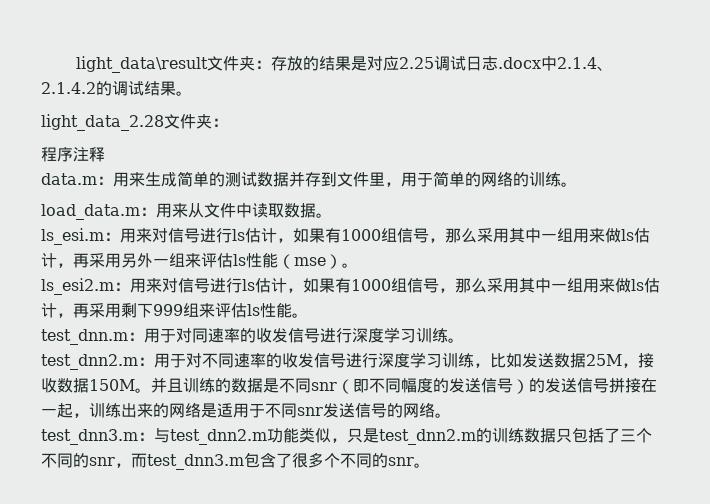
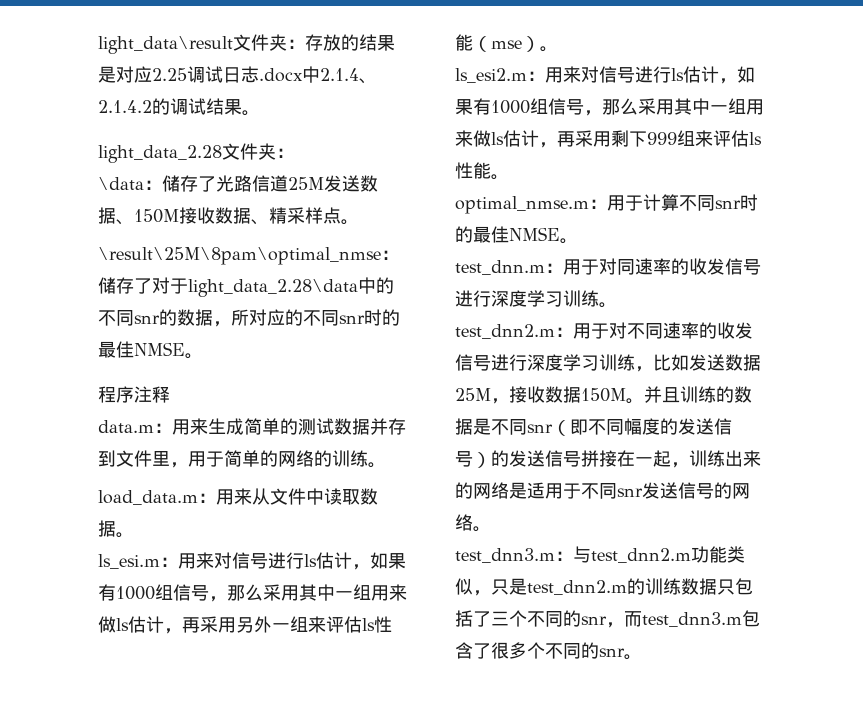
+ \data：储存了光路信道25M发送数据、150M接收数据、精采样点。
+ \result\25M\8pam\optimal_nmse：储存了对于light_data_2.28\data中的不同snr的数据，所对应的不同snr时的最佳NMSE。
+ optimal_nmse.m：用于计算不同snr时的最佳NMSE。

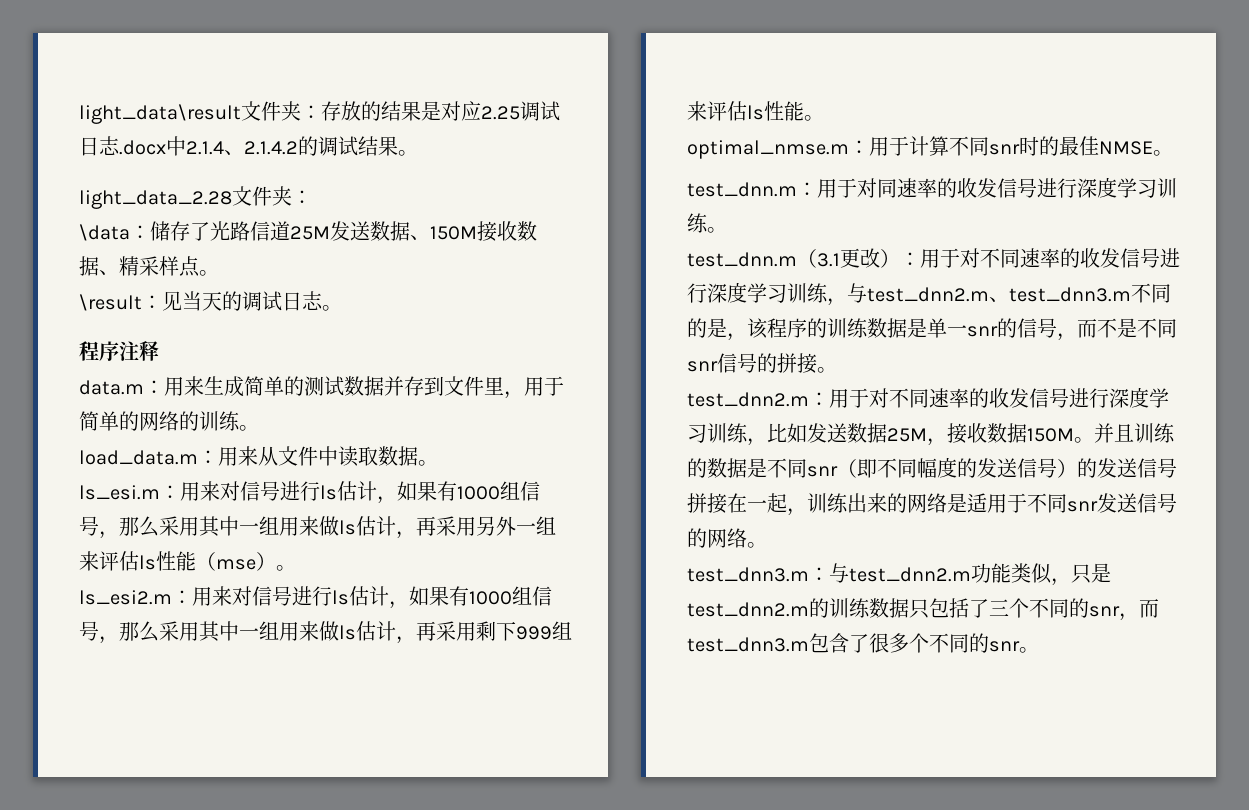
- \result\25M\8pam\optimal_nmse：储存了对于light_data_2.28\data中的不同snr的数据，所对应的不同snr时的最佳NMSE。
+ \result：见当天的调试日志。
+ test_dnn.m（3.1更改）：用于对不同速率的收发信号进行深度学习训练，与test_dnn2.m、test_dnn3.m不同的是，该程序的训练数据是单一snr的信号，而不是不同snr信号的拼接。

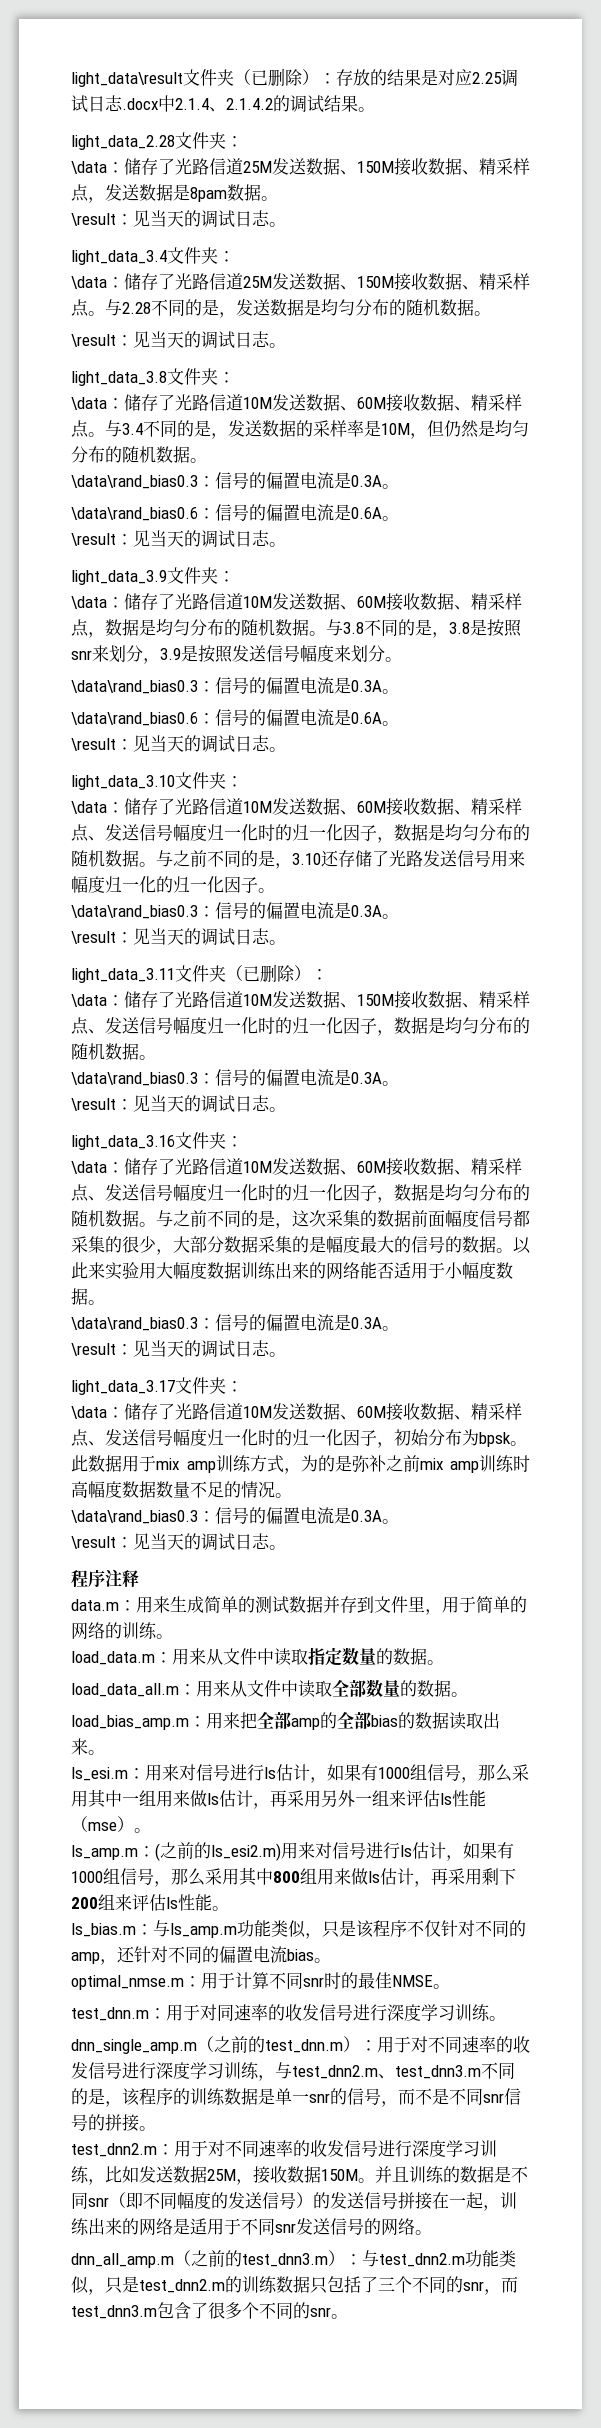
- light_data\result文件夹：存放的结果是对应2.25调试日志.docx中2.1.4、2.1.4.2的调试结果。
+ light_data\result文件夹（已删除）：存放的结果是对应2.25调试日志.docx中2.1.4、2.1.4.2的调试结果。
- \data：储存了光路信道25M发送数据、150M接收数据、精采样点。
+ \data：储存了光路信道25M发送数据、150M接收数据、精采样点，发送数据是8pam数据。
+ \result：见当天的调试日志。
+ light_data_3.4文件夹：
+ \data：储存了光路信道25M发送数据、150M接收数据、精采样点。与2.28不同的是，发送数据是均匀分布的随机数据。
+ \result：见当天的调试日志。
+ light_data_3.8文件夹：
+ \data：储存了光路信道10M发送数据、60M接收数据、精采样点。与3.4不同的是，发送数据的采样率是10M，但仍然是均匀分布的随机数据。
+ \data\rand_bias0.3：信号的偏置电流是0.3A。
+ \data\rand_bias0.6：信号的偏置电流是0.6A。
+ \result：见当天的调试日志。
+ light_data_3.9文件夹：
+ \data：储存了光路信道10M发送数据、60M接收数据、精采样点，数据是均匀分布的随机数据。与3.8不同的是，3.8是按照snr来划分，3.9是按照发送信号幅度来划分。
+ \data\rand_bias0.3：信号的偏置电流是0.3A。
+ \data\rand_bias0.6：信号的偏置电流是0.6A。
+ \result：见当天的调试日志。
+ light_data_3.10文件夹：
+ \data：储存了光路信道10M发送数据、60M接收数据、精采样点、发送信号幅度归一化时的归一化因子，数据是均匀分布的随机数据。与之前不同的是，3.10还存储了光路发送信号用来幅度归一化的归一化因子。
+ \data\rand_bias0.3：信号的偏置电流是0.3A。
+ \result：见当天的调试日志。
+ light_data_3.11文件夹（已删除）：
+ \data：储存了光路信道10M发送数据、150M接收数据、精采样点、发送信号幅度归一化时的归一化因子，数据是均匀分布的随机数据。
+ \data\rand_bias0.3：信号的偏置电流是0.3A。
+ \result：见当天的调试日志。
+ light_data_3.16文件夹：
+ \data：储存了光路信道10M发送数据、60M接收数据、精采样点、发送信号幅度归一化时的归一化因子，数据是均匀分布的随机数据。与之前不同的是，这次采集的数据前面幅度信号都采集的很少，大部分数据采集的是幅度最大的信号的数据。以此来实验用大幅度数据训练出来的网络能否适用于小幅度数据。
+ \data\rand_bias0.3：信号的偏置电流是0.3A。
+ \result：见当天的调试日志。
+ light_data_3.17文件夹：
+ \data：储存了光路信道10M发送数据、60M接收数据、精采样点、发送信号幅度归一化时的归一化因子，初始分布为bpsk。此数据用于mix amp训练方式，为的是弥补之前mix amp训练时高幅度数据数量不足的情况。
+ \data\rand_bias0.3：信号的偏置电流是0.3A。
- load_data.m：用来从文件中读取数据。
+ load_data.m：用来从文件中读取指定数量的数据。
+ load_data_all.m：用来从文件中读取全部数量的数据。
+ load_bias_amp.m：用来把全部amp的全部bias的数据读取出来。
- ls_esi2.m：用来对信号进行ls估计，如果有1000组信号，那么采用其中一组用来做ls估计，再采用剩下999组来评估ls性能。
+ ls_amp.m：(之前的ls_esi2.m)用来对信号进行ls估计，如果有1000组信号，那么采用其中800组用来做ls估计，再采用剩下200组来评估ls性能。
+ ls_bias.m：与ls_amp.m功能类似，只是该程序不仅针对不同的amp，还针对不同的偏置电流bias。
- test_dnn.m（3.1更改）：用于对不同速率的收发信号进行深度学习训练，与test_dnn2.m、test_dnn3.m不同的是，该程序的训练数据是单一snr的信号，而不是不同snr信号的拼接。
+ dnn_single_amp.m（之前的test_dnn.m）：用于对不同速率的收发信号进行深度学习训练，与test_dnn2.m、test_dnn3.m不同的是，该程序的训练数据是单一snr的信号，而不是不同snr信号的拼接。
- test_dnn3.m：与test_dnn2.m功能类似，只是test_dnn2.m的训练数据只包括了三个不同的snr，而test_dnn3.m包含了很多个不同的snr。
+ dnn_all_amp.m（之前的test_dnn3.m）：与test_dnn2.m功能类似，只是test_dnn2.m的训练数据只包括了三个不同的snr，而test_dnn3.m包含了很多个不同的snr。

